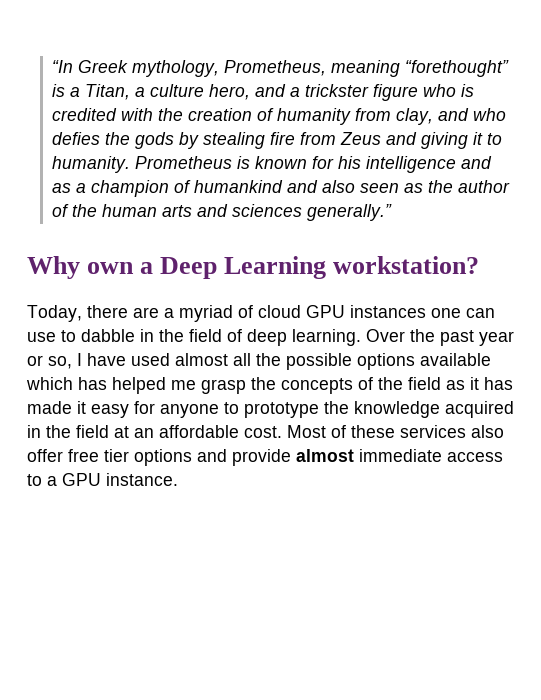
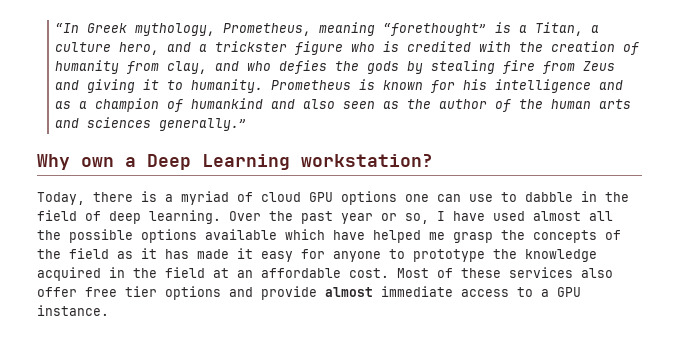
- Today, there are a myriad of cloud GPU instances one can use to dabble in the field of deep learning.
+ Today, there is a myriad of cloud GPU options one can use to dabble in the field of deep learning.
- Over the past year or so, I have used almost all the possible options available which has helped me grasp the concepts of the field as it has made it easy for anyone to prototype the knowledge acquired in the field at an affordable cost.
+ Over the past year or so, I have used almost all the possible options available which have helped me grasp the concepts of the field as it has made it easy for anyone to prototype the knowledge acquired in the field at an affordable cost.

